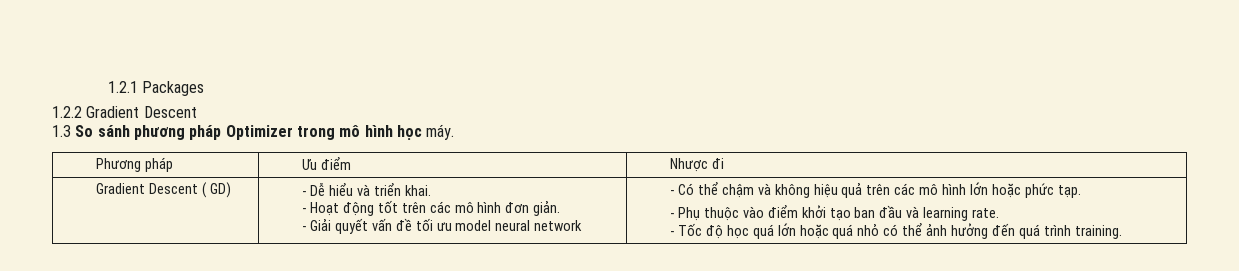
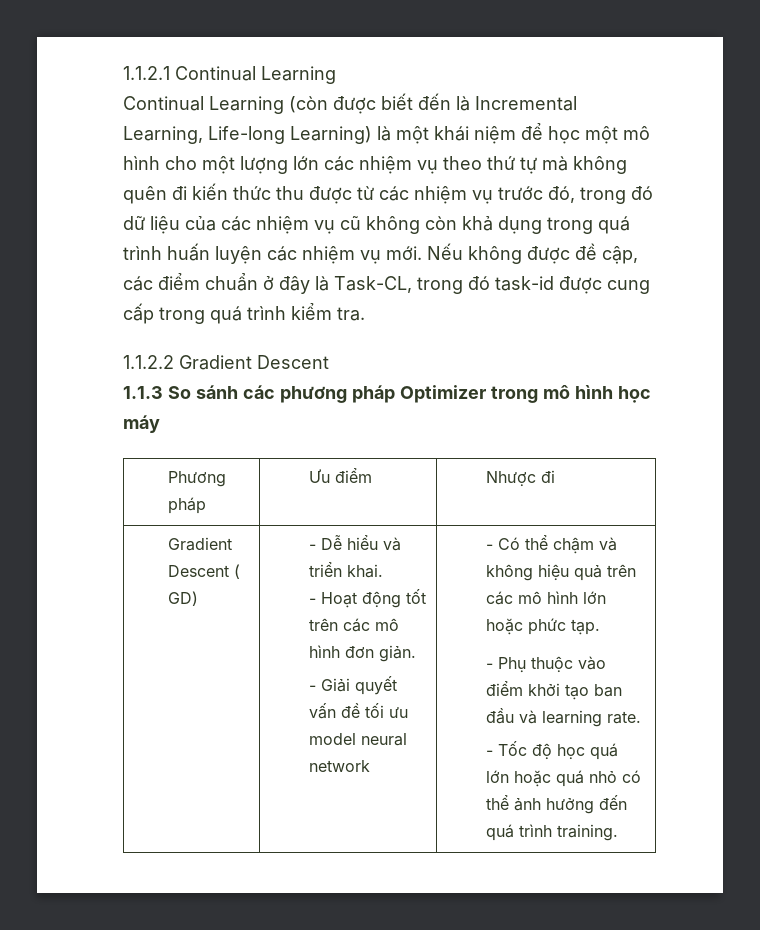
- 1.2.1 Packages
- 1.2.2 Gradient Descent
+ 1.1.2.1 Continual Learning
+ Continual Learning (còn được biết đến là Incremental Learning, Life-long Learning) là một khái niệm để học một mô hình cho một lượng lớn các nhiệm vụ theo thứ tự mà không quên đi kiến thức thu được từ các nhiệm vụ trước đó, trong đó dữ liệu của các nhiệm vụ cũ không còn khả dụng trong quá trình huấn luyện các nhiệm vụ mới. Nếu không được đề cập, các điểm chuẩn ở đây là Task-CL, trong đó task-id được cung cấp trong quá trình kiểm tra.
+ 1.1.2.2 Gradient Descent
- 1.3 So sánh phương pháp Optimizer trong mô hình học máy.
+ 1.1.3 So sánh các phương pháp Optimizer trong mô hình học máy

